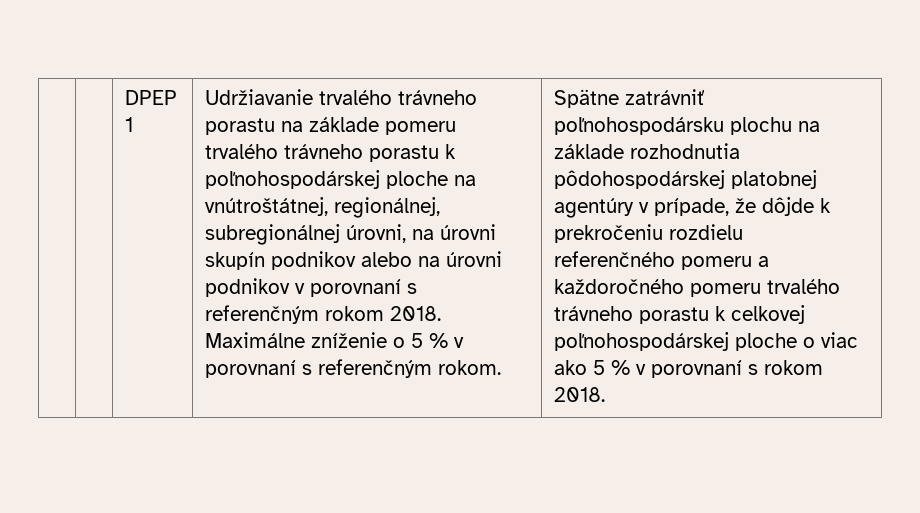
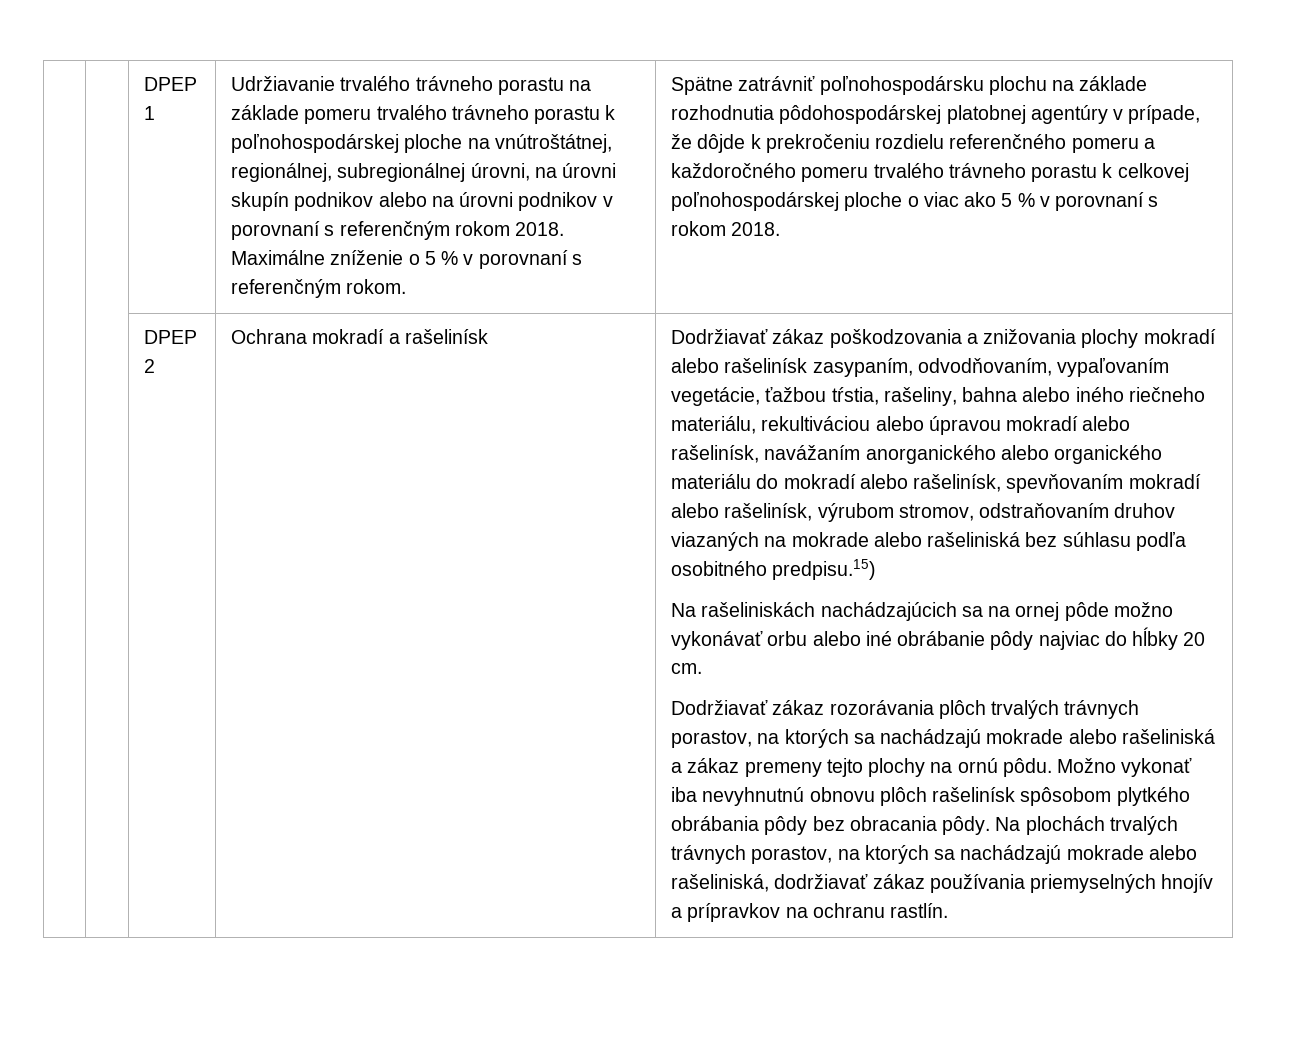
+ DPEP 2 | Ochrana mokradí a rašelinísk | Dodržiavať zákaz poškodzovania a znižovania plochy mokradí alebo rašelinísk zasypaním, odvodňovaním, vypaľovaním vegetácie, ťažbou tŕstia, rašeliny, bahna alebo iného riečneho materiálu, rekultiváciou alebo úpravou mokradí alebo rašelinísk, navážaním anorganického alebo organického materiálu do mokradí alebo rašelinísk, spevňovaním mokradí alebo rašelinísk, výrubom stromov, odstraňovaním druhov viazaných na mokrade alebo rašeliniská bez súhlasu podľa osobitného predpisu.15)
+ Na rašeliniskách nachádzajúcich sa na ornej pôde možno vykonávať orbu alebo iné obrábanie pôdy najviac do hĺbky 20 cm.
+ Dodržiavať zákaz rozorávania plôch trvalých trávnych porastov, na ktorých sa nachádzajú mokrade alebo rašeliniská a zákaz premeny tejto plochy na ornú pôdu. Možno vykonať iba nevyhnutnú obnovu plôch rašelinísk spôsobom plytkého obrábania pôdy bez obracania pôdy. Na plochách trvalých trávnych porastov, na ktorých sa nachádzajú mokrade alebo rašeliniská, dodržiavať zákaz používania priemyselných hnojív a prípravkov na ochranu rastlín.

